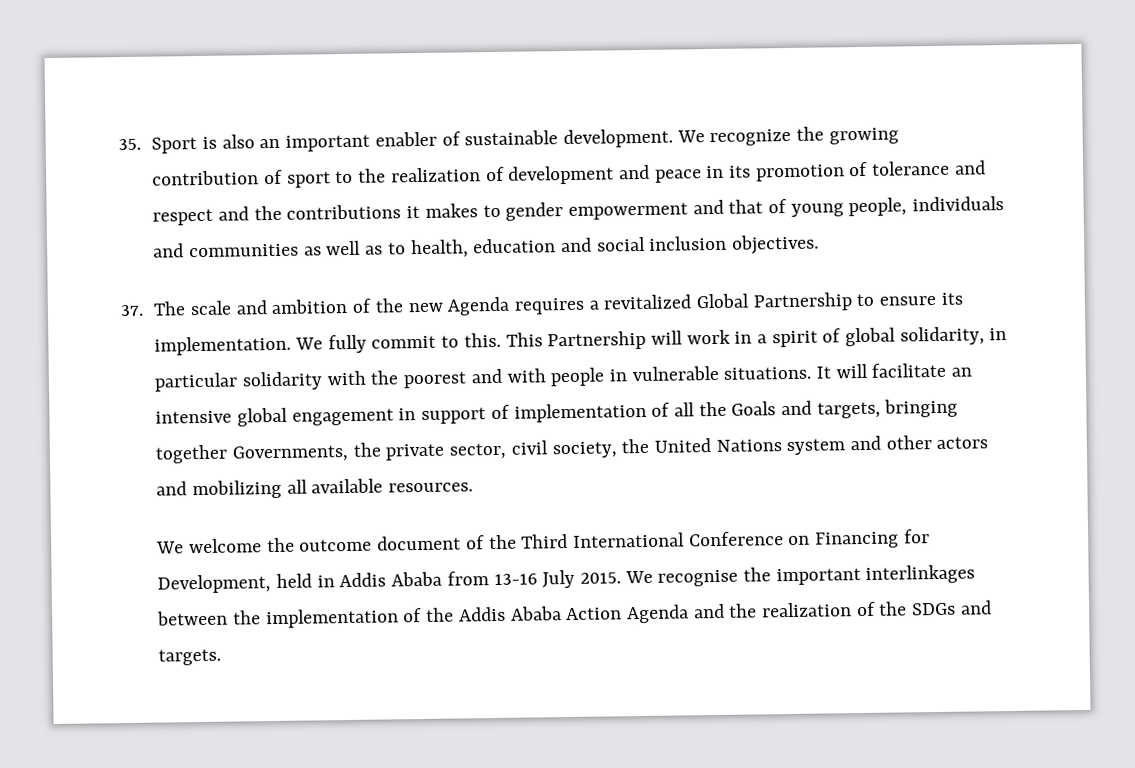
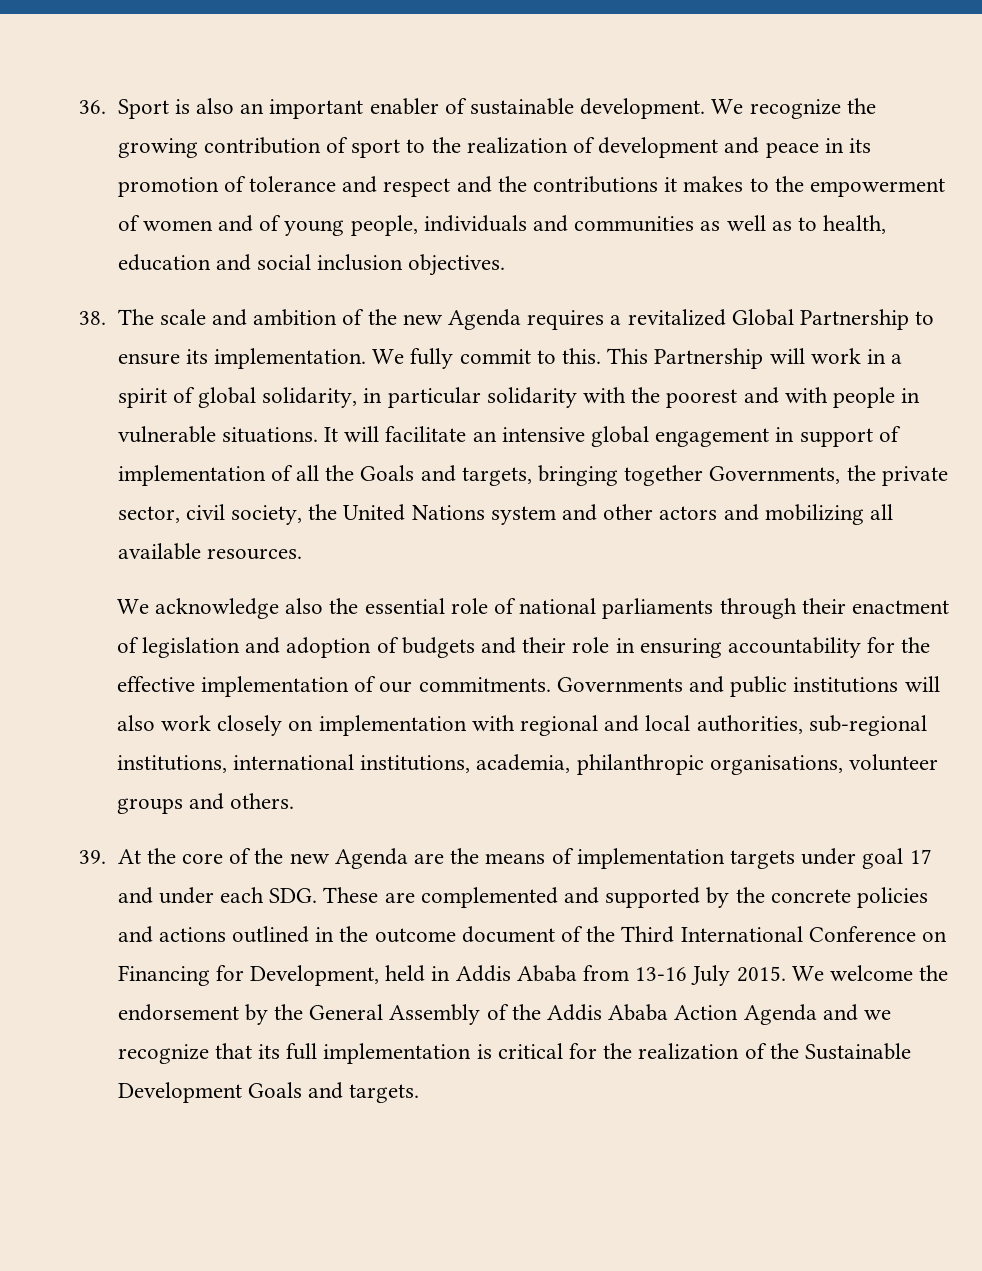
- 35. Sport is also an important enabler of sustainable development.
+ 36. Sport is also an important enabler of sustainable development.
- We recognize the growing contribution of sport to the realization of development and peace in its promotion of tolerance and respect and the contributions it makes to gender empowerment and that of young people, individuals and communities as well as to health, education and social inclusion objectives.
+ We recognize the growing contribution of sport to the realization of development and peace in its promotion of tolerance and respect and the contributions it makes to the empowerment of women and of young people, individuals and communities as well as to health, education and social inclusion objectives.
- 37. The scale and ambition of the new Agenda requires a revitalized Global Partnership to ensure its implementation.
+ 38. The scale and ambition of the new Agenda requires a revitalized Global Partnership to ensure its implementation.
- We welcome the outcome document of the Third International Conference on Financing for Development, held in Addis Ababa from 13-16 July 2015.
+ We acknowledge also the essential role of national parliaments through their enactment of legislation and adoption of budgets and their role in ensuring accountability for the effective implementation of our commitments. Governments and public institutions will also work closely on implementation with regional and local authorities, sub-regional institutions, international institutions, academia, philanthropic organisations, volunteer groups and others.
+ 39. At the core of the new Agenda are the means of implementation targets under goal 17 and under each SDG. These are complemented and supported by the concrete policies and actions outlined in the outcome document of the Third International Conference on Financing for Development, held in Addis Ababa from 13-16 July 2015.
- We recognise the important interlinkages between the implementation of the Addis Ababa Action Agenda and the realization of the SDGs and targets.
+ We welcome the endorsement by the General Assembly of the Addis Ababa Action Agenda and we recognize that its full implementation is critical for the realization of the Sustainable Development Goals and targets.

